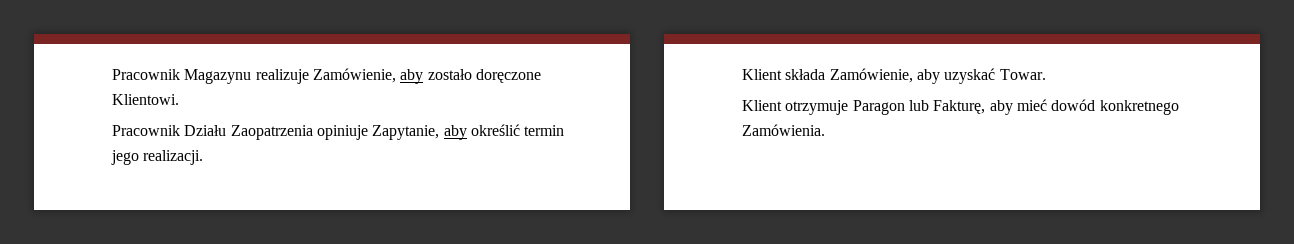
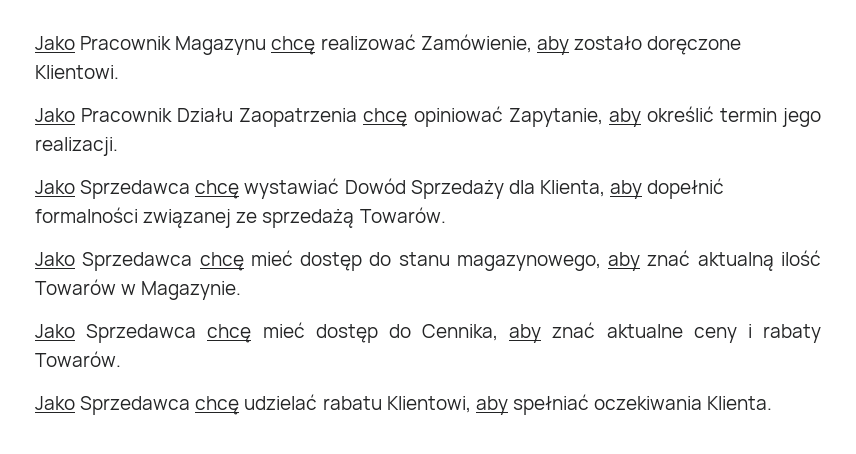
- Pracownik Magazynu realizuje Zamówienie, aby zostało doręczone Klientowi.
+ Jako Pracownik Magazynu chcę realizować Zamówienie, aby zostało doręczone Klientowi.
- Pracownik Działu Zaopatrzenia opiniuje Zapytanie, aby określić termin jego realizacji.
+ Jako Pracownik Działu Zaopatrzenia chcę opiniować Zapytanie, aby określić termin jego realizacji.
- Klient składa Zamówienie, aby uzyskać Towar.
- Klient otrzymuje Paragon lub Fakturę, aby mieć dowód konkretnego Zamówienia.
+ Jako Sprzedawca chcę wystawiać Dowód Sprzedaży dla Klienta, aby dopełnić formalności związanej ze sprzedażą Towarów.
+ Jako Sprzedawca chcę mieć dostęp do stanu magazynowego, aby znać aktualną ilość Towarów w Magazynie.
+ Jako Sprzedawca chcę mieć dostęp do Cennika, aby znać aktualne ceny i rabaty Towarów.
+ Jako Sprzedawca chcę udzielać rabatu Klientowi, aby spełniać oczekiwania Klienta.

